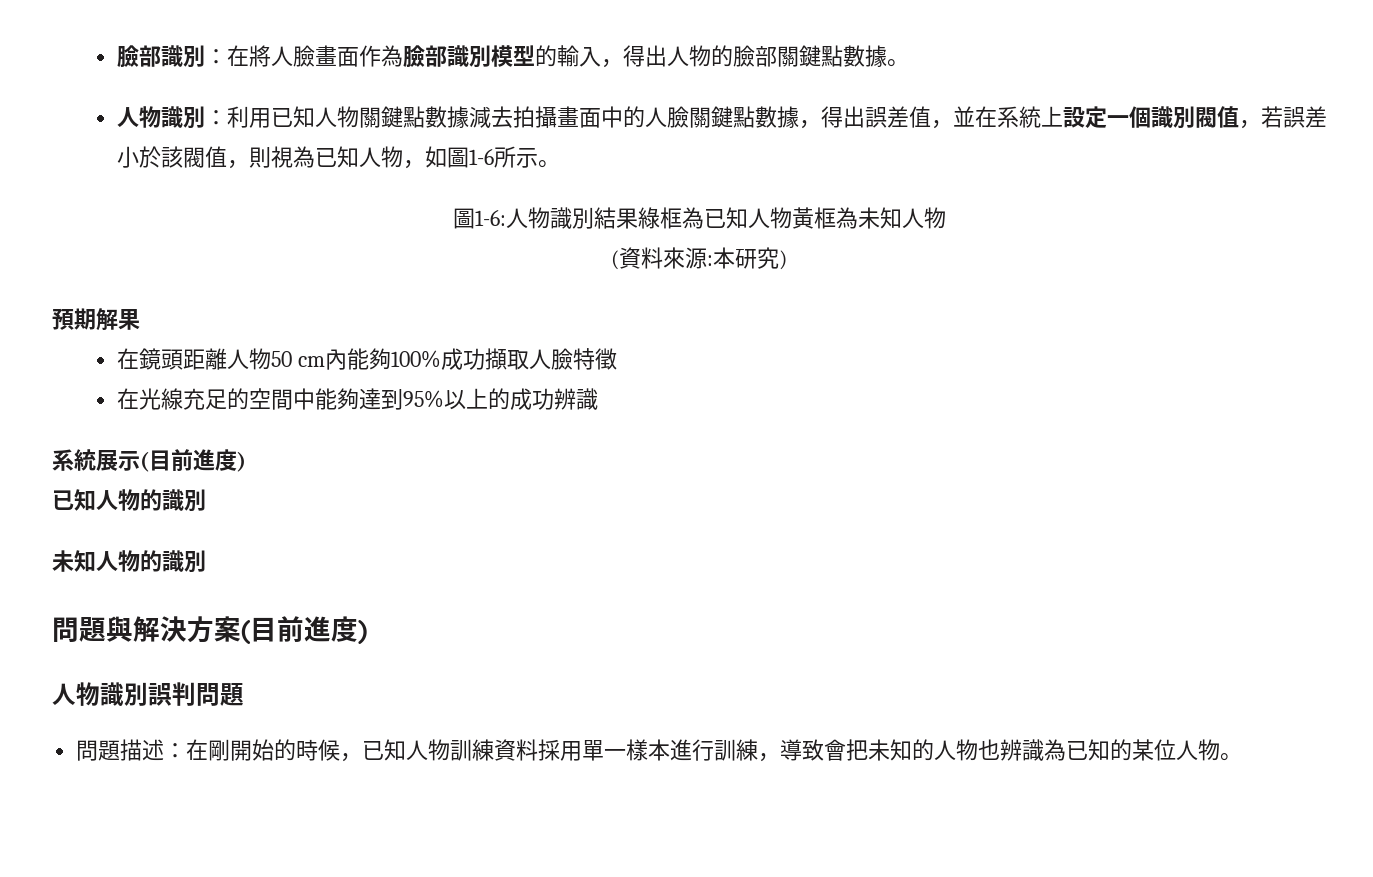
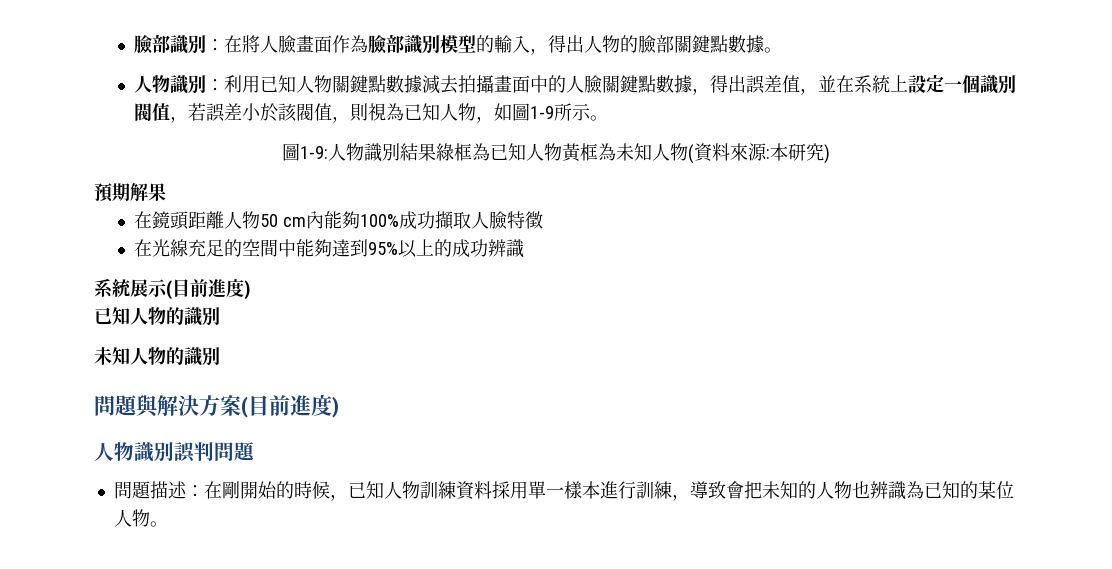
- 人物識別：利用已知人物關鍵點數據減去拍攝畫面中的人臉關鍵點數據，得出誤差值，並在系統上設定一個識別閥值，若誤差小於該閥值，則視為已知人物，如圖1-6所示。
+ 人物識別：利用已知人物關鍵點數據減去拍攝畫面中的人臉關鍵點數據，得出誤差值，並在系統上設定一個識別閥值，若誤差小於該閥值，則視為已知人物，如圖1-9所示。
- 圖1-6:人物識別結果綠框為已知人物黃框為未知人物
- (資料來源:本研究)
+ 圖1-9:人物識別結果綠框為已知人物黃框為未知人物(資料來源:本研究)

